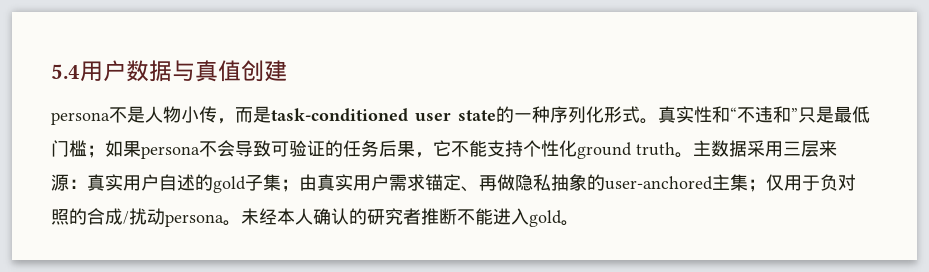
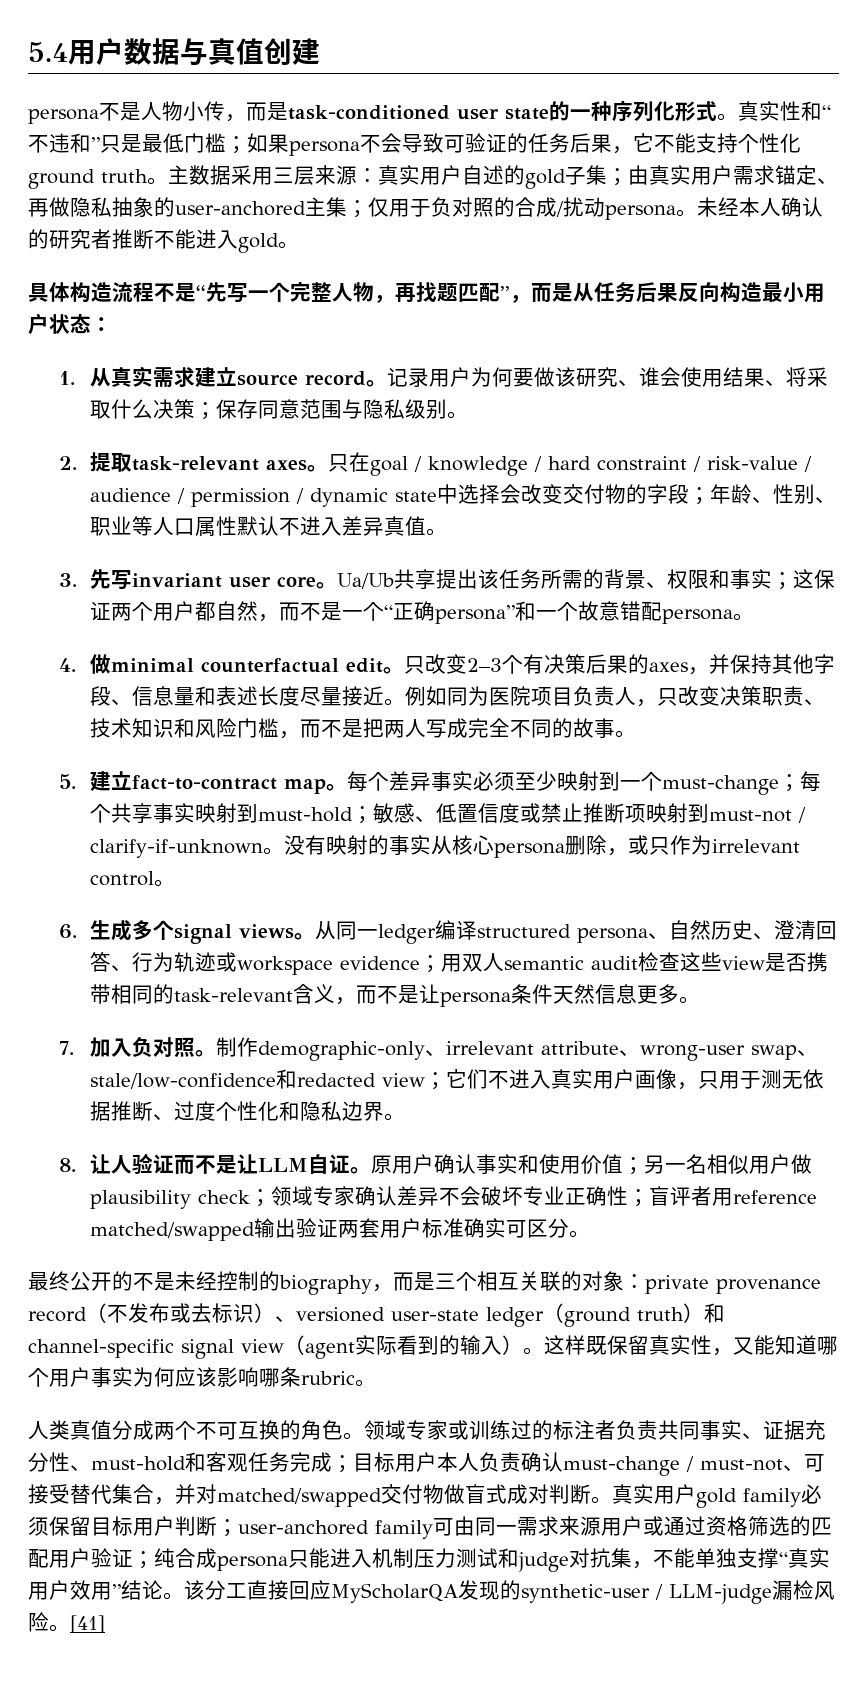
+ 具体构造流程不是“先写一个完整人物，再找题匹配”，而是从任务后果反向构造最小用户状态：
+ 1.从真实需求建立source record。记录用户为何要做该研究、谁会使用结果、将采取什么决策；保存同意范围与隐私级别。
+ 2.提取task-relevant axes。只在goal / knowledge / hard constraint / risk-value / audience / permission / dynamic state中选择会改变交付物的字段；年龄、性别、职业等人口属性默认不进入差异真值。
+ 3.先写invariant user core。Ua/Ub共享提出该任务所需的背景、权限和事实；这保证两个用户都自然，而不是一个“正确persona”和一个故意错配persona。
+ 4.做minimal counterfactual edit。只改变2–3个有决策后果的axes，并保持其他字段、信息量和表述长度尽量接近。例如同为医院项目负责人，只改变决策职责、技术知识和风险门槛，而不是把两人写成完全不同的故事。
+ 5.建立fact-to-contract map。每个差异事实必须至少映射到一个must-change；每个共享事实映射到must-hold；敏感、低置信度或禁止推断项映射到must-not / clarify-if-unknown。没有映射的事实从核心persona删除，或只作为irrelevant control。
+ 6.生成多个signal views。从同一ledger编译structured persona、自然历史、澄清回答、行为轨迹或workspace evidence；用双人semantic audit检查这些view是否携带相同的task-relevant含义，而不是让persona条件天然信息更多。
+ 7.加入负对照。制作demographic-only、irrelevant attribute、wrong-user swap、stale/low-confidence和redacted view；它们不进入真实用户画像，只用于测无依据推断、过度个性化和隐私边界。
+ 8.让人验证而不是让LLM自证。原用户确认事实和使用价值；另一名相似用户做plausibility check；领域专家确认差异不会破坏专业正确性；盲评者用reference matched/swapped输出验证两套用户标准确实可区分。
+ 最终公开的不是未经控制的biography，而是三个相互关联的对象：private provenance record（不发布或去标识）、versioned user-state ledger（ground truth）和channel-specific signal view（agent实际看到的输入）。这样既保留真实性，又能知道哪个用户事实为何应该影响哪条rubric。
+ 人类真值分成两个不可互换的角色。领域专家或训练过的标注者负责共同事实、证据充分性、must-hold和客观任务完成；目标用户本人负责确认must-change / must-not、可接受替代集合，并对matched/swapped交付物做盲式成对判断。真实用户gold family必须保留目标用户判断；user-anchored family可由同一需求来源用户或通过资格筛选的匹配用户验证；纯合成persona只能进入机制压力测试和judge对抗集，不能单独支撑“真实用户效用”结论。该分工直接回应MyScholarQA发现的synthetic-user / LLM-judge漏检风险。[41]

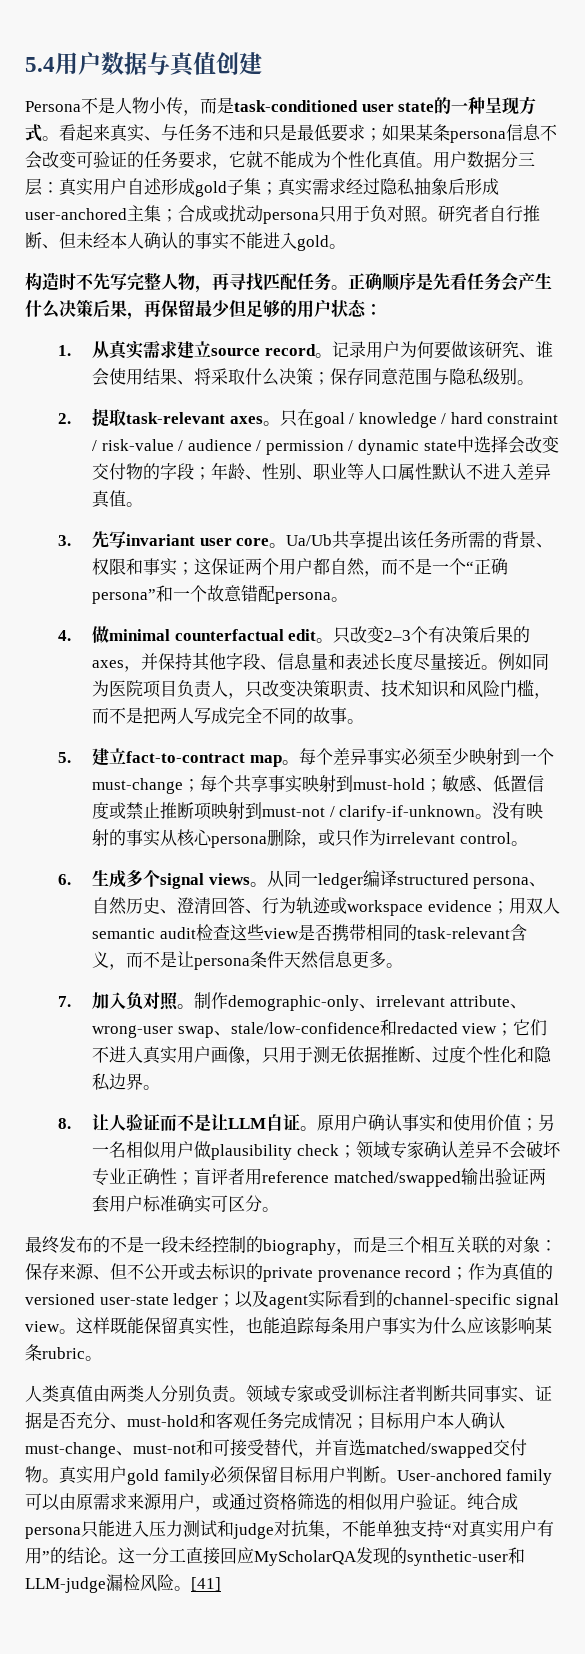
- persona不是人物小传，而是task-conditioned user state的一种序列化形式。真实性和“不违和”只是最低门槛；如果persona不会导致可验证的任务后果，它不能支持个性化ground truth。主数据采用三层来源：真实用户自述的gold子集；由真实用户需求锚定、再做隐私抽象的user-anchored主集；仅用于负对照的合成/扰动persona。未经本人确认的研究者推断不能进入gold。
+ Persona不是人物小传，而是task-conditioned user state的一种呈现方式。看起来真实、与任务不违和只是最低要求；如果某条persona信息不会改变可验证的任务要求，它就不能成为个性化真值。用户数据分三层：真实用户自述形成gold子集；真实需求经过隐私抽象后形成user-anchored主集；合成或扰动persona只用于负对照。研究者自行推断、但未经本人确认的事实不能进入gold。
- 具体构造流程不是“先写一个完整人物，再找题匹配”，而是从任务后果反向构造最小用户状态：
+ 构造时不先写完整人物，再寻找匹配任务。正确顺序是先看任务会产生什么决策后果，再保留最少但足够的用户状态：
- 最终公开的不是未经控制的biography，而是三个相互关联的对象：private provenance record（不发布或去标识）、versioned user-state ledger（ground truth）和channel-specific signal view（agent实际看到的输入）。
+ 最终发布的不是一段未经控制的biography，而是三个相互关联的对象：保存来源、但不公开或去标识的private provenance record；作为真值的versioned user-state ledger；以及agent实际看到的channel-specific signal view。
- 这样既保留真实性，又能知道哪个用户事实为何应该影响哪条rubric。
+ 这样既能保留真实性，也能追踪每条用户事实为什么应该影响某条rubric。
- 人类真值分成两个不可互换的角色。领域专家或训练过的标注者负责共同事实、证据充分性、must-hold和客观任务完成；目标用户本人负责确认must-change / must-not、可接受替代集合，并对matched/swapped交付物做盲式成对判断。
+ 人类真值由两类人分别负责。领域专家或受训标注者判断共同事实、证据是否充分、must-hold和客观任务完成情况；目标用户本人确认must-change、must-not和可接受替代，并盲选matched/swapped交付物。
- 真实用户gold family必须保留目标用户判断；user-anchored family可由同一需求来源用户或通过资格筛选的匹配用户验证；纯合成persona只能进入机制压力测试和judge对抗集，不能单独支撑“真实用户效用”结论。该分工直接回应MyScholarQA发现的synthetic-user / LLM-judge漏检风险。
+ 真实用户gold family必须保留目标用户判断。User-anchored family可以由原需求来源用户，或通过资格筛选的相似用户验证。纯合成persona只能进入压力测试和judge对抗集，不能单独支持“对真实用户有用”的结论。这一分工直接回应MyScholarQA发现的synthetic-user和LLM-judge漏检风险。

